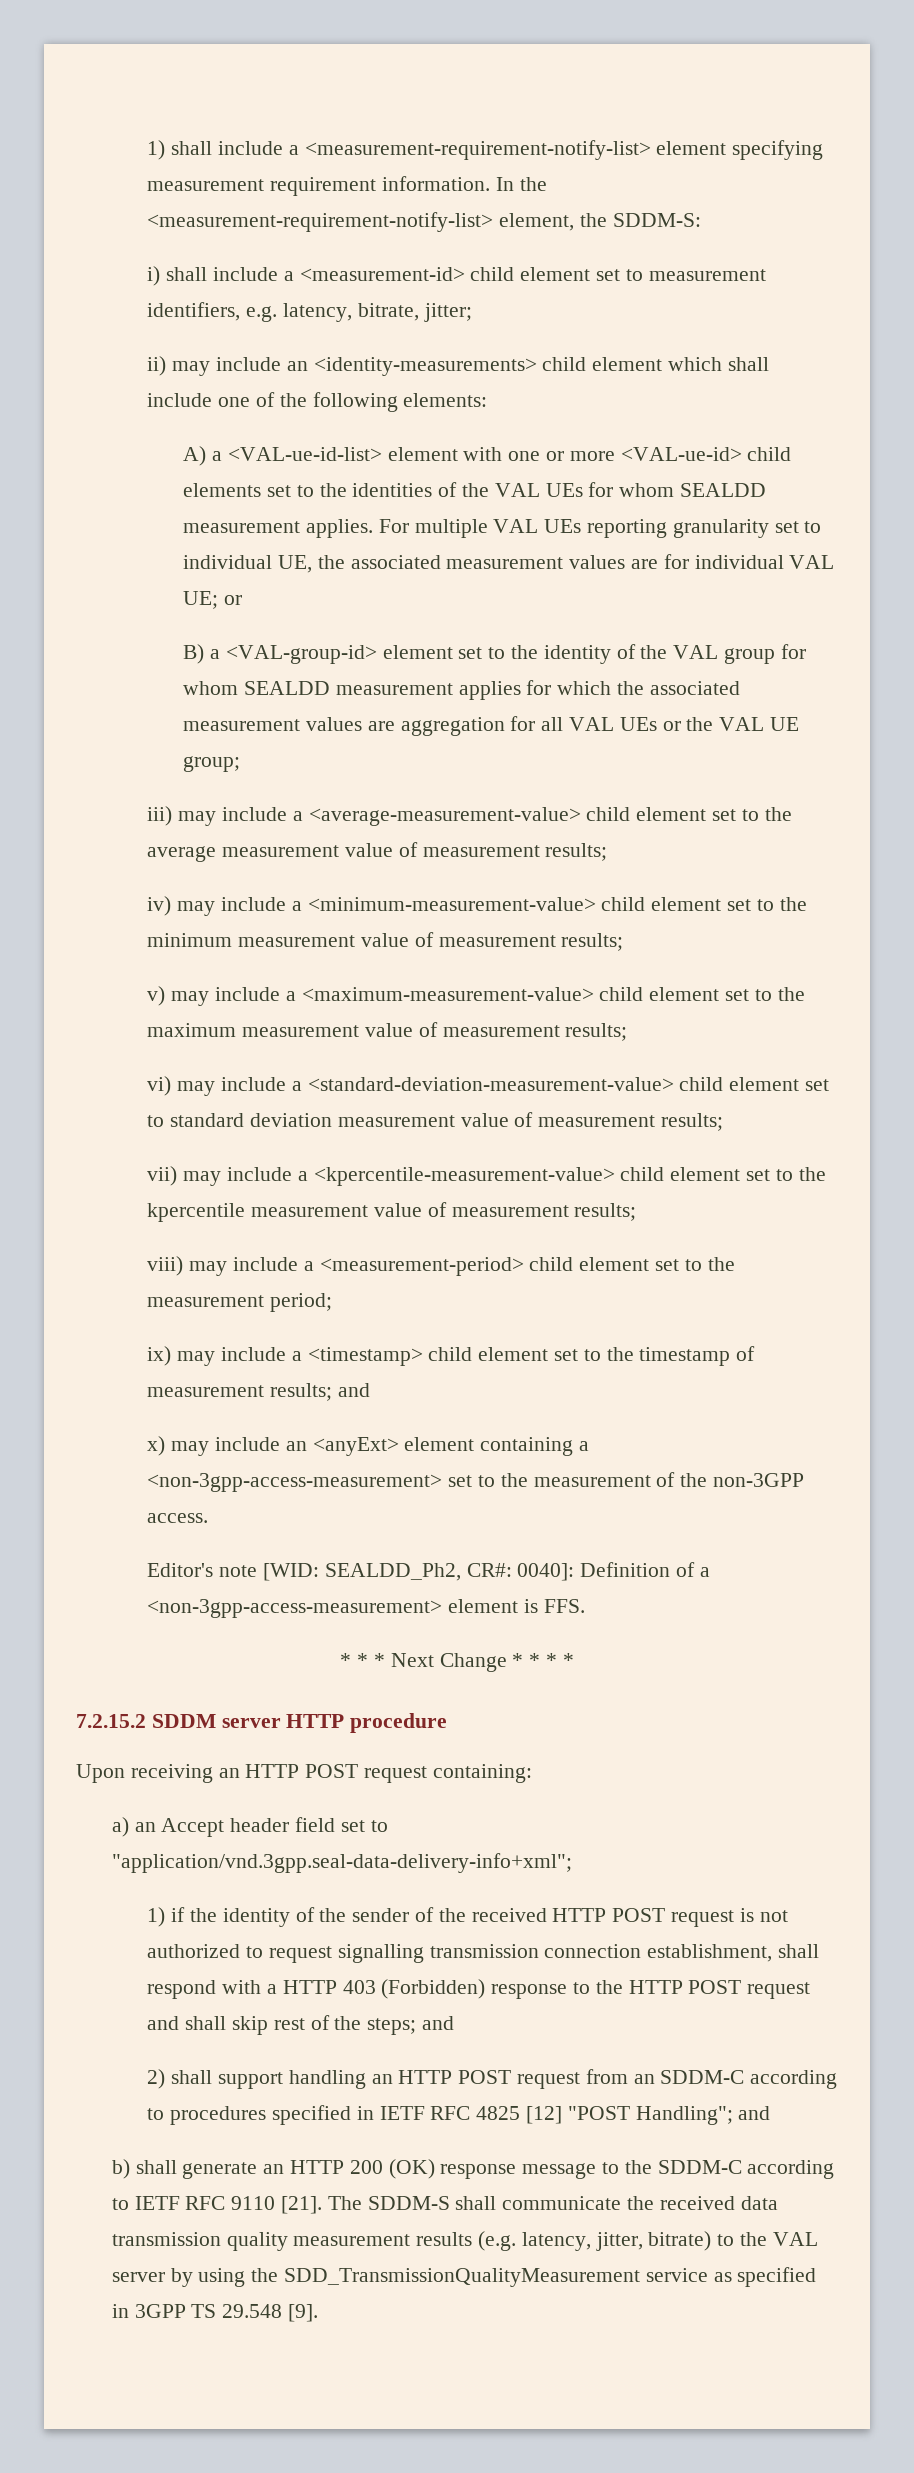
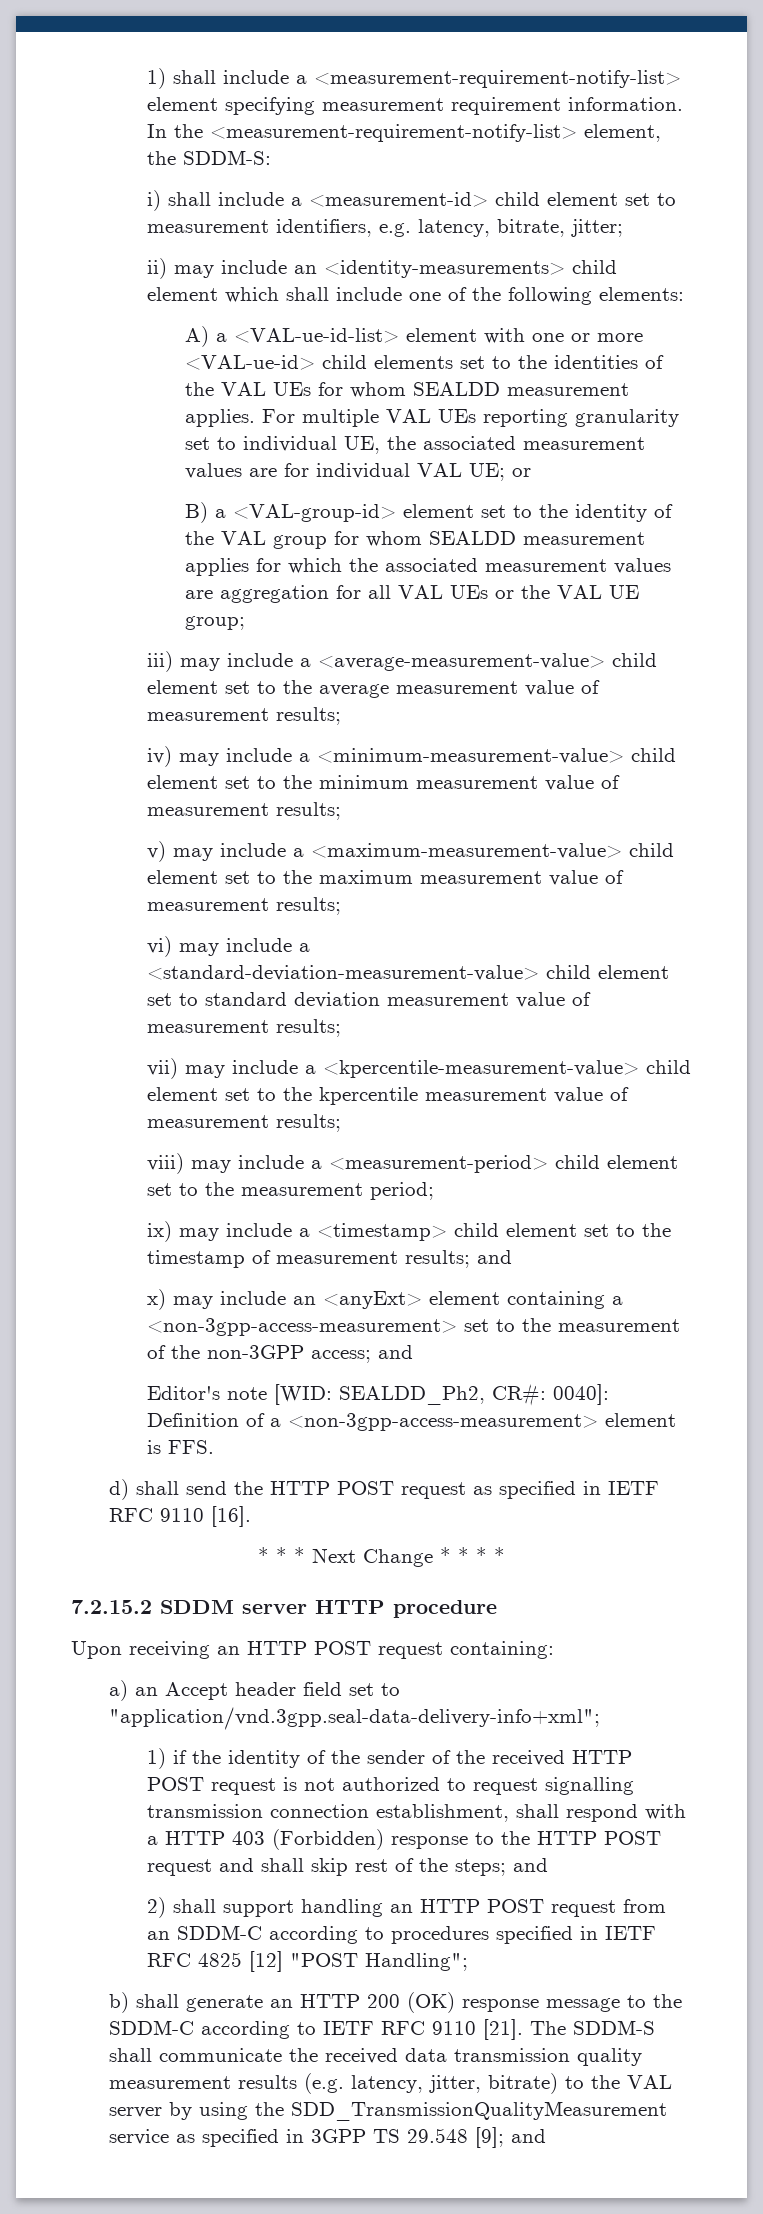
- x) may include an <anyExt> element containing a <non-3gpp-access-measurement> set to the measurement of the non-3GPP access.
+ x) may include an <anyExt> element containing a <non-3gpp-access-measurement> set to the measurement of the non-3GPP access; and
+ d) shall send the HTTP POST request as specified in IETF RFC 9110 [16].
- 2) shall support handling an HTTP POST request from an SDDM-C according to procedures specified in IETF RFC 4825 [12] "POST Handling"; and
+ 2) shall support handling an HTTP POST request from an SDDM-C according to procedures specified in IETF RFC 4825 [12] "POST Handling";
- The SDDM-S shall communicate the received data transmission quality measurement results (e.g. latency, jitter, bitrate) to the VAL server by using the SDD_TransmissionQualityMeasurement service as specified in 3GPP TS 29.548 [9].
+ The SDDM-S shall communicate the received data transmission quality measurement results (e.g. latency, jitter, bitrate) to the VAL server by using the SDD_TransmissionQualityMeasurement service as specified in 3GPP TS 29.548 [9]; and

